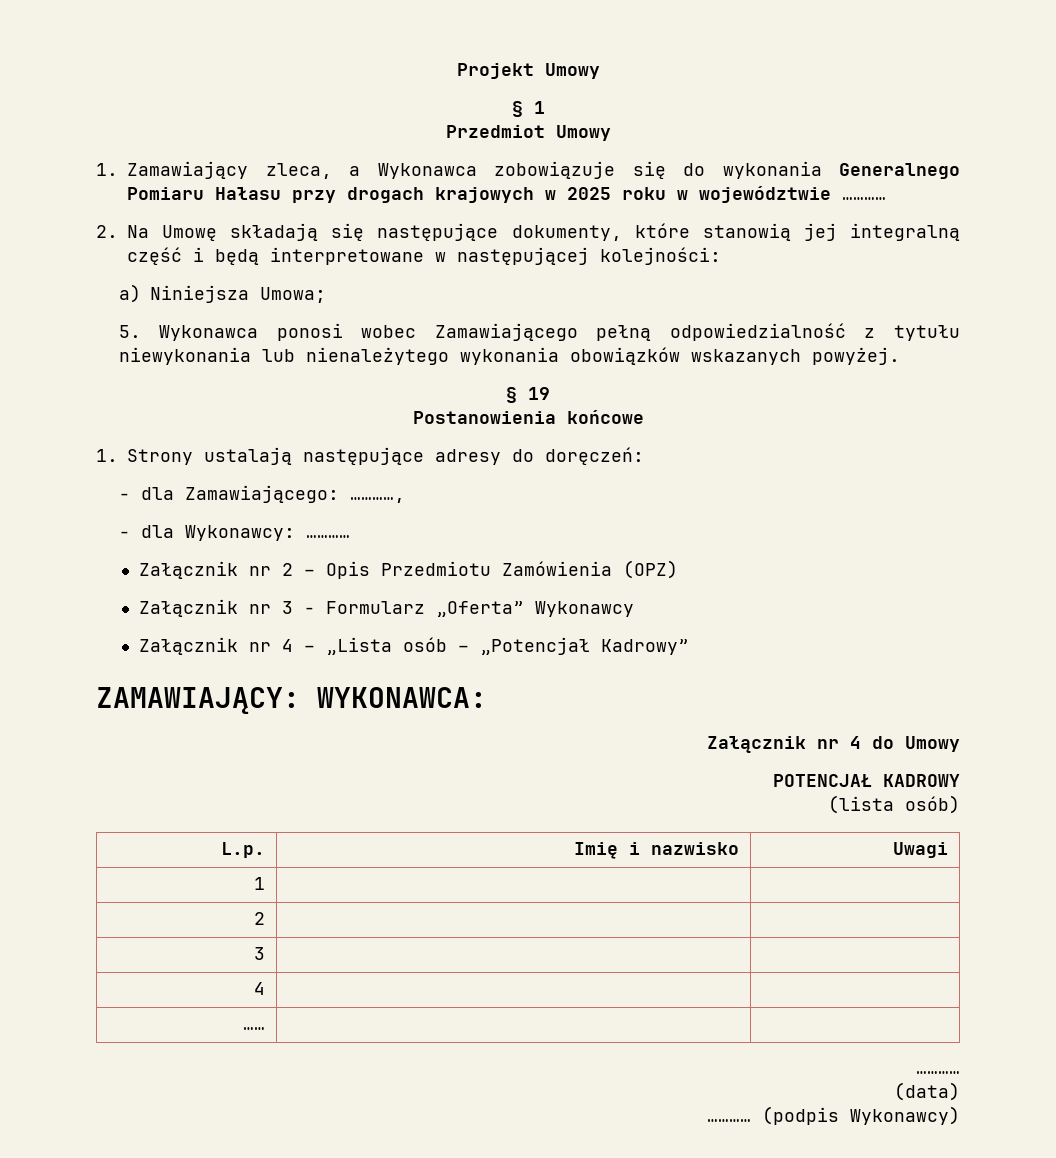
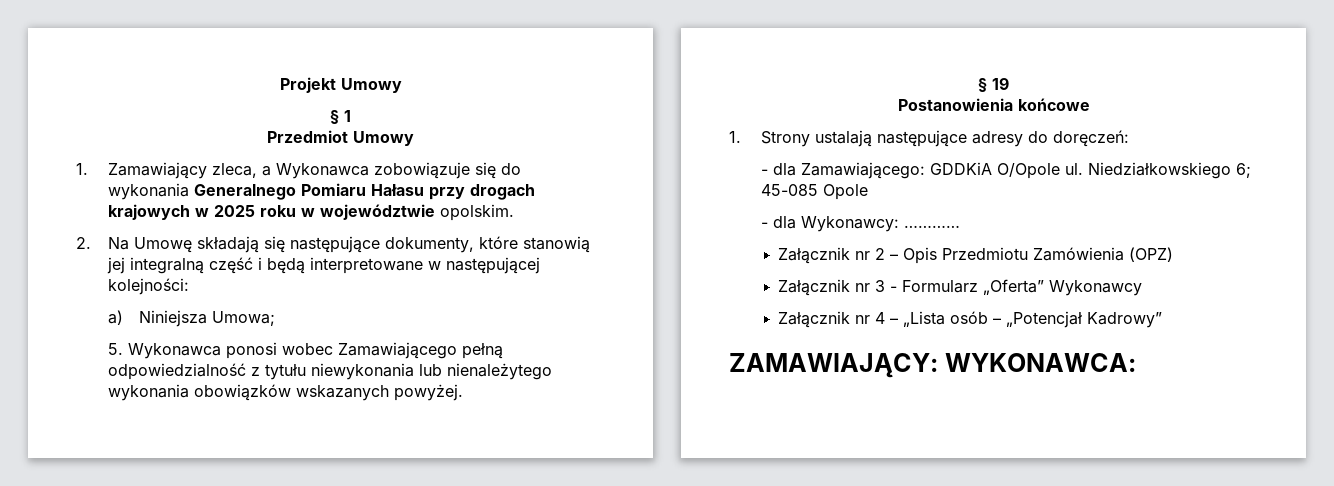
- 1. Zamawiający zleca, a Wykonawca zobowiązuje się do wykonania Generalnego Pomiaru Hałasu przy drogach krajowych w 2025 roku w województwie …………
+ 1. Zamawiający zleca, a Wykonawca zobowiązuje się do wykonania Generalnego Pomiaru Hałasu przy drogach krajowych w 2025 roku w województwie opolskim.
- - dla Zamawiającego: …………,
+ - dla Zamawiającego: GDDKiA O/Opole ul. Niedziałkowskiego 6; 45-085 Opole
- Załącznik nr 4 do Umowy
- POTENCJAŁ KADROWY
- (lista osób)
- L.p. | Imię i nazwisko | Uwagi
- 1 | |
- 2 | |
- 3 | |
- 4 | |
- …… | |
- …………
- (data)
- ………… (podpis Wykonawcy)

